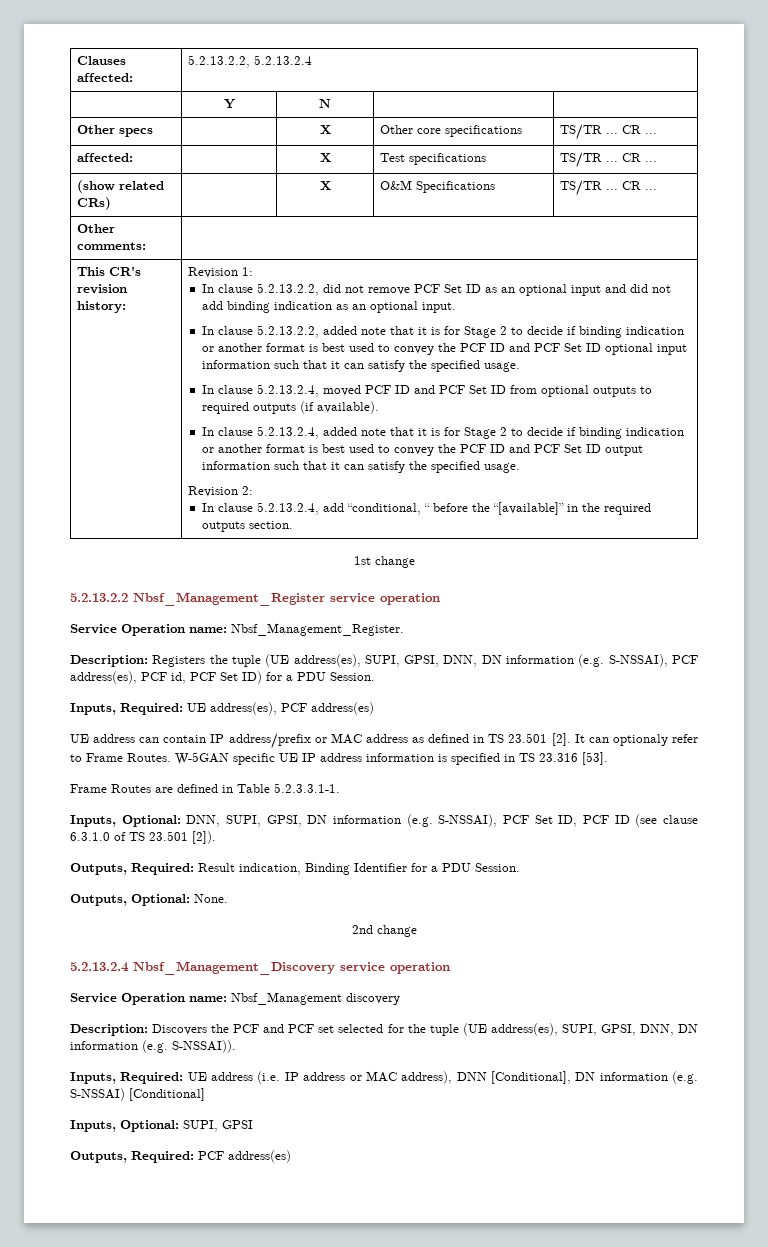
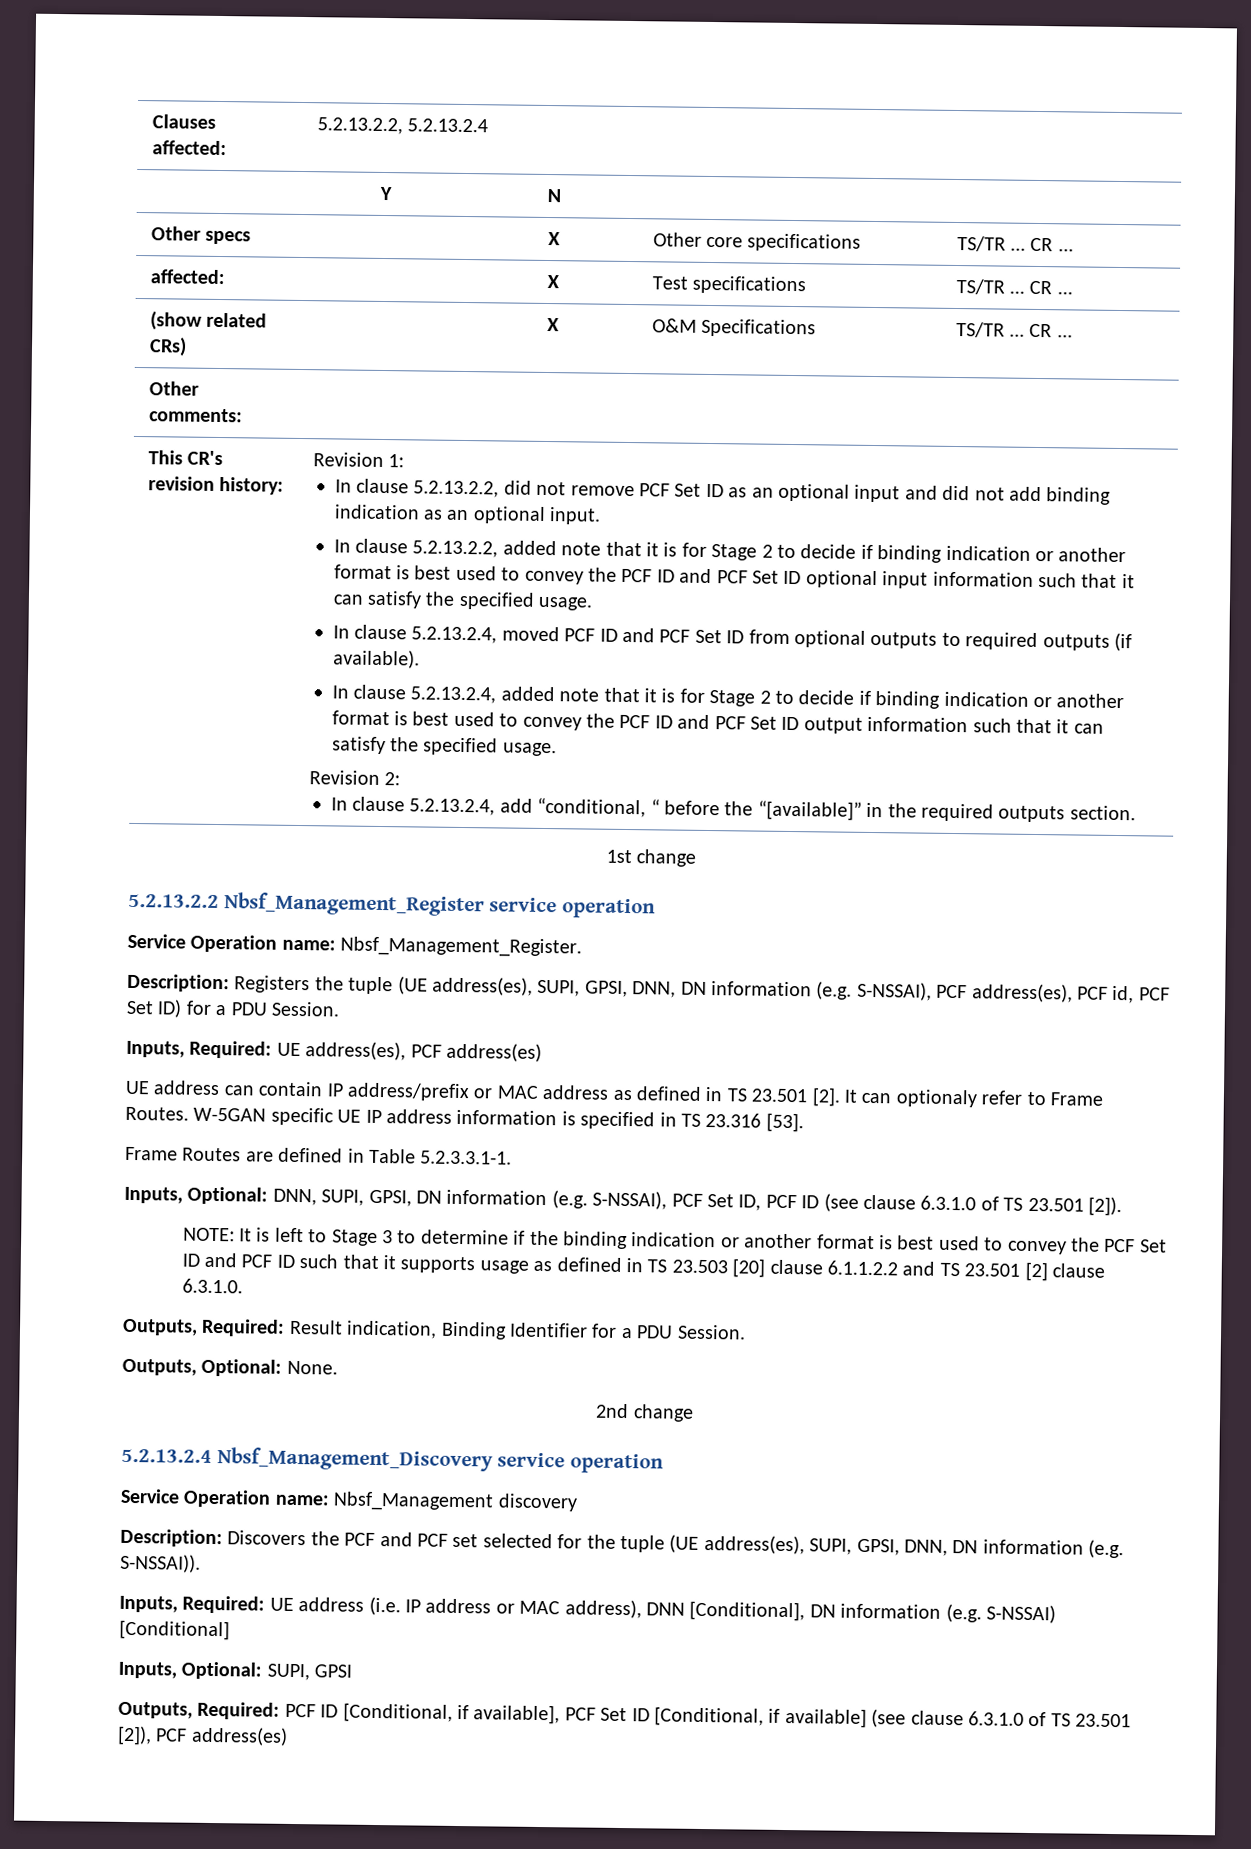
+ NOTE: It is left to Stage 3 to determine if the binding indication or another format is best used to convey the PCF Set ID and PCF ID such that it supports usage as defined in TS 23.503 [20] clause 6.1.1.2.2 and TS 23.501 [2] clause 6.3.1.0.
- Outputs, Required: PCF address(es)
+ Outputs, Required: PCF ID [Conditional, if available], PCF Set ID [Conditional, if available] (see clause 6.3.1.0 of TS 23.501 [2]), PCF address(es)

